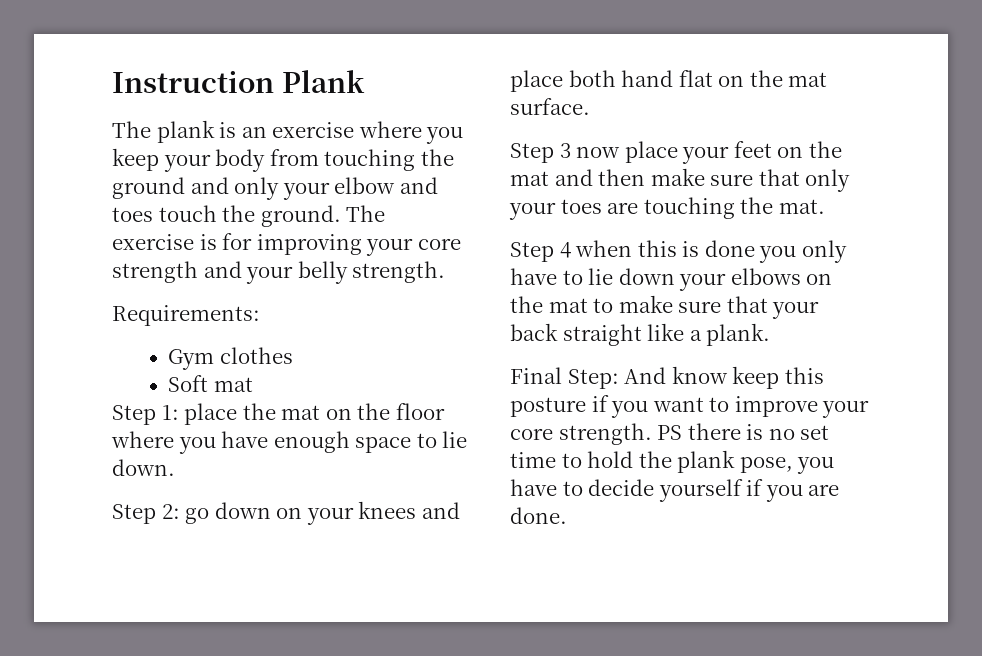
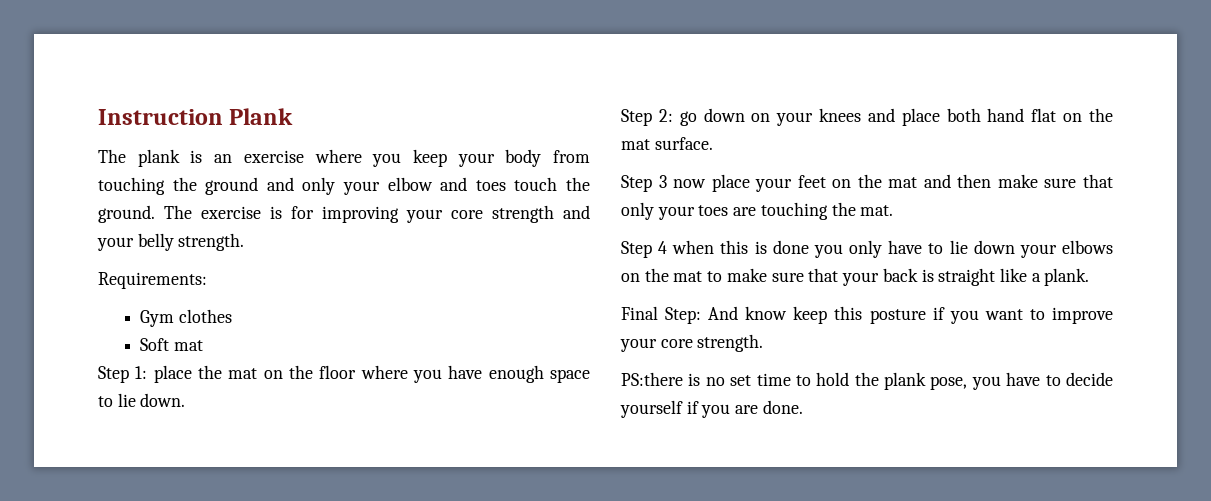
- Step 4 when this is done you only have to lie down your elbows on the mat to make sure that your back straight like a plank.
+ Step 4 when this is done you only have to lie down your elbows on the mat to make sure that your back is straight like a plank.
- Final Step: And know keep this posture if you want to improve your core strength. PS there is no set time to hold the plank pose, you have to decide yourself if you are done.
+ Final Step: And know keep this posture if you want to improve your core strength.
+ PS:there is no set time to hold the plank pose, you have to decide yourself if you are done.

